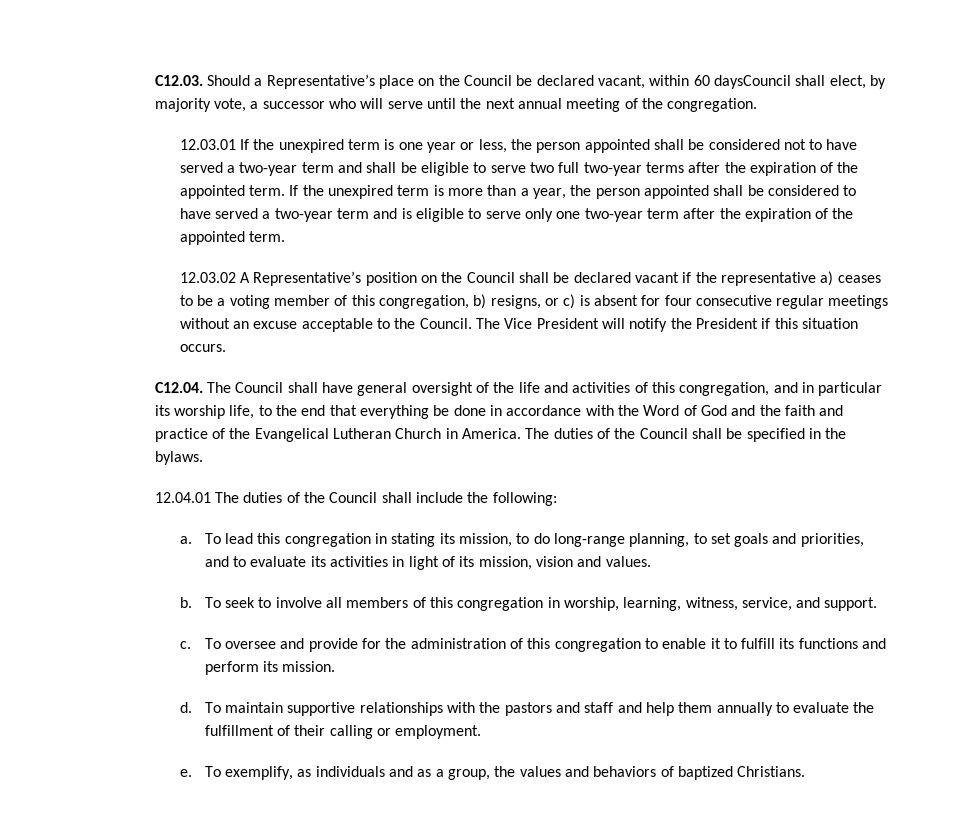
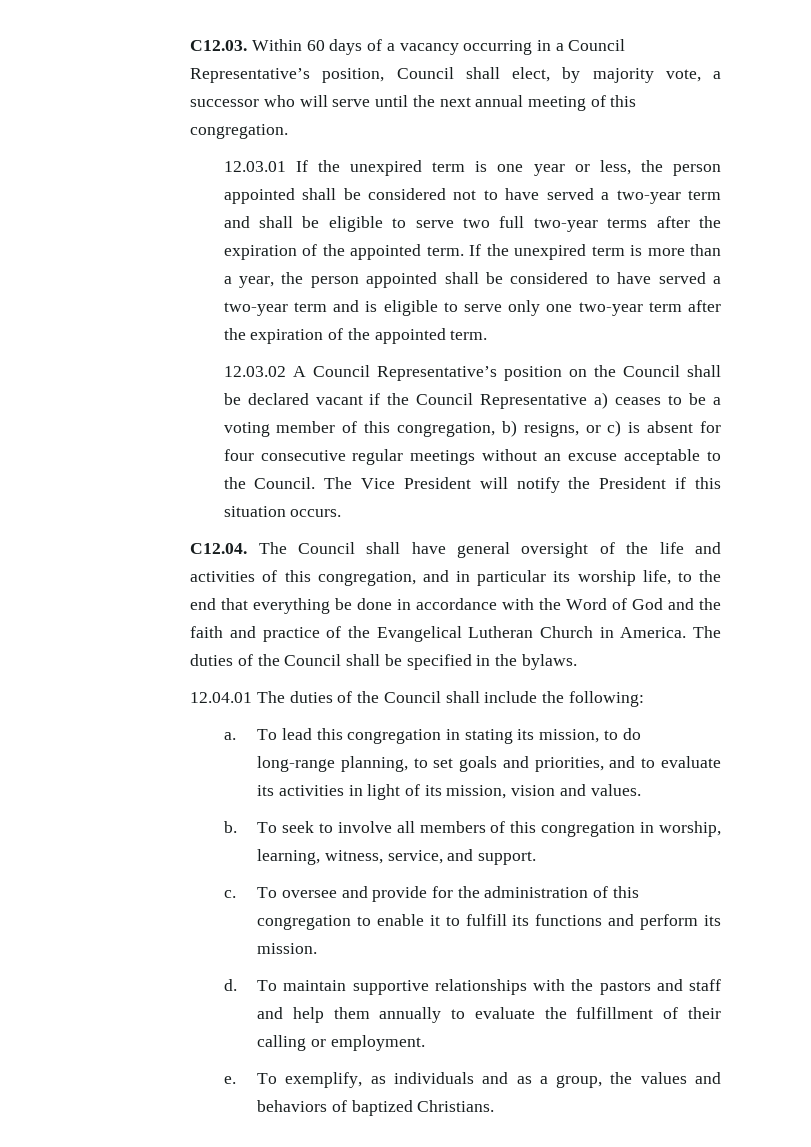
- C12.03. Should a Representative’s place on the Council be declared vacant, within 60 daysCouncil shall elect, by majority vote, a successor who will serve until the next annual meeting of the congregation.
+ C12.03. Within 60 days of a vacancy occurring in a Council Representative’s position, Council shall elect, by majority vote, a successor who will serve until the next annual meeting of this congregation.
- 12.03.02 A Representative’s position on the Council shall be declared vacant if the representative a) ceases to be a voting member of this congregation, b) resigns, or c) is absent for four consecutive regular meetings without an excuse acceptable to the Council.
+ 12.03.02 A Council Representative’s position on the Council shall be declared vacant if the Council Representative a) ceases to be a voting member of this congregation, b) resigns, or c) is absent for four consecutive regular meetings without an excuse acceptable to the Council.

